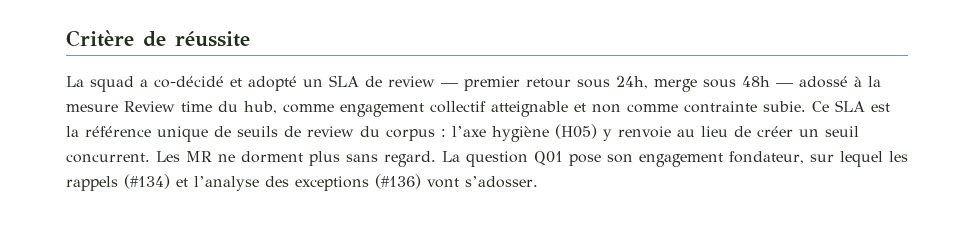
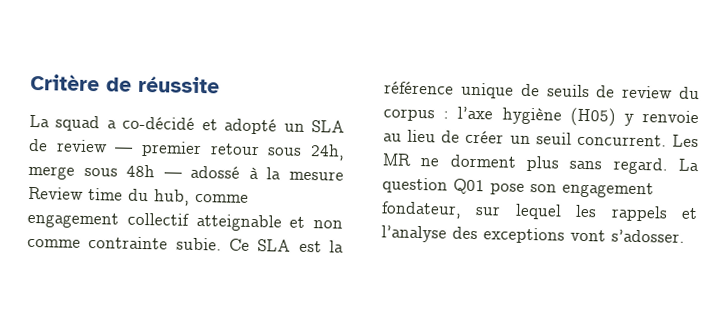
- La question Q01 pose son engagement fondateur, sur lequel les rappels (#134) et l’analyse des exceptions (#136) vont s’adosser.
+ La question Q01 pose son engagement fondateur, sur lequel les rappels et l’analyse des exceptions vont s’adosser.

